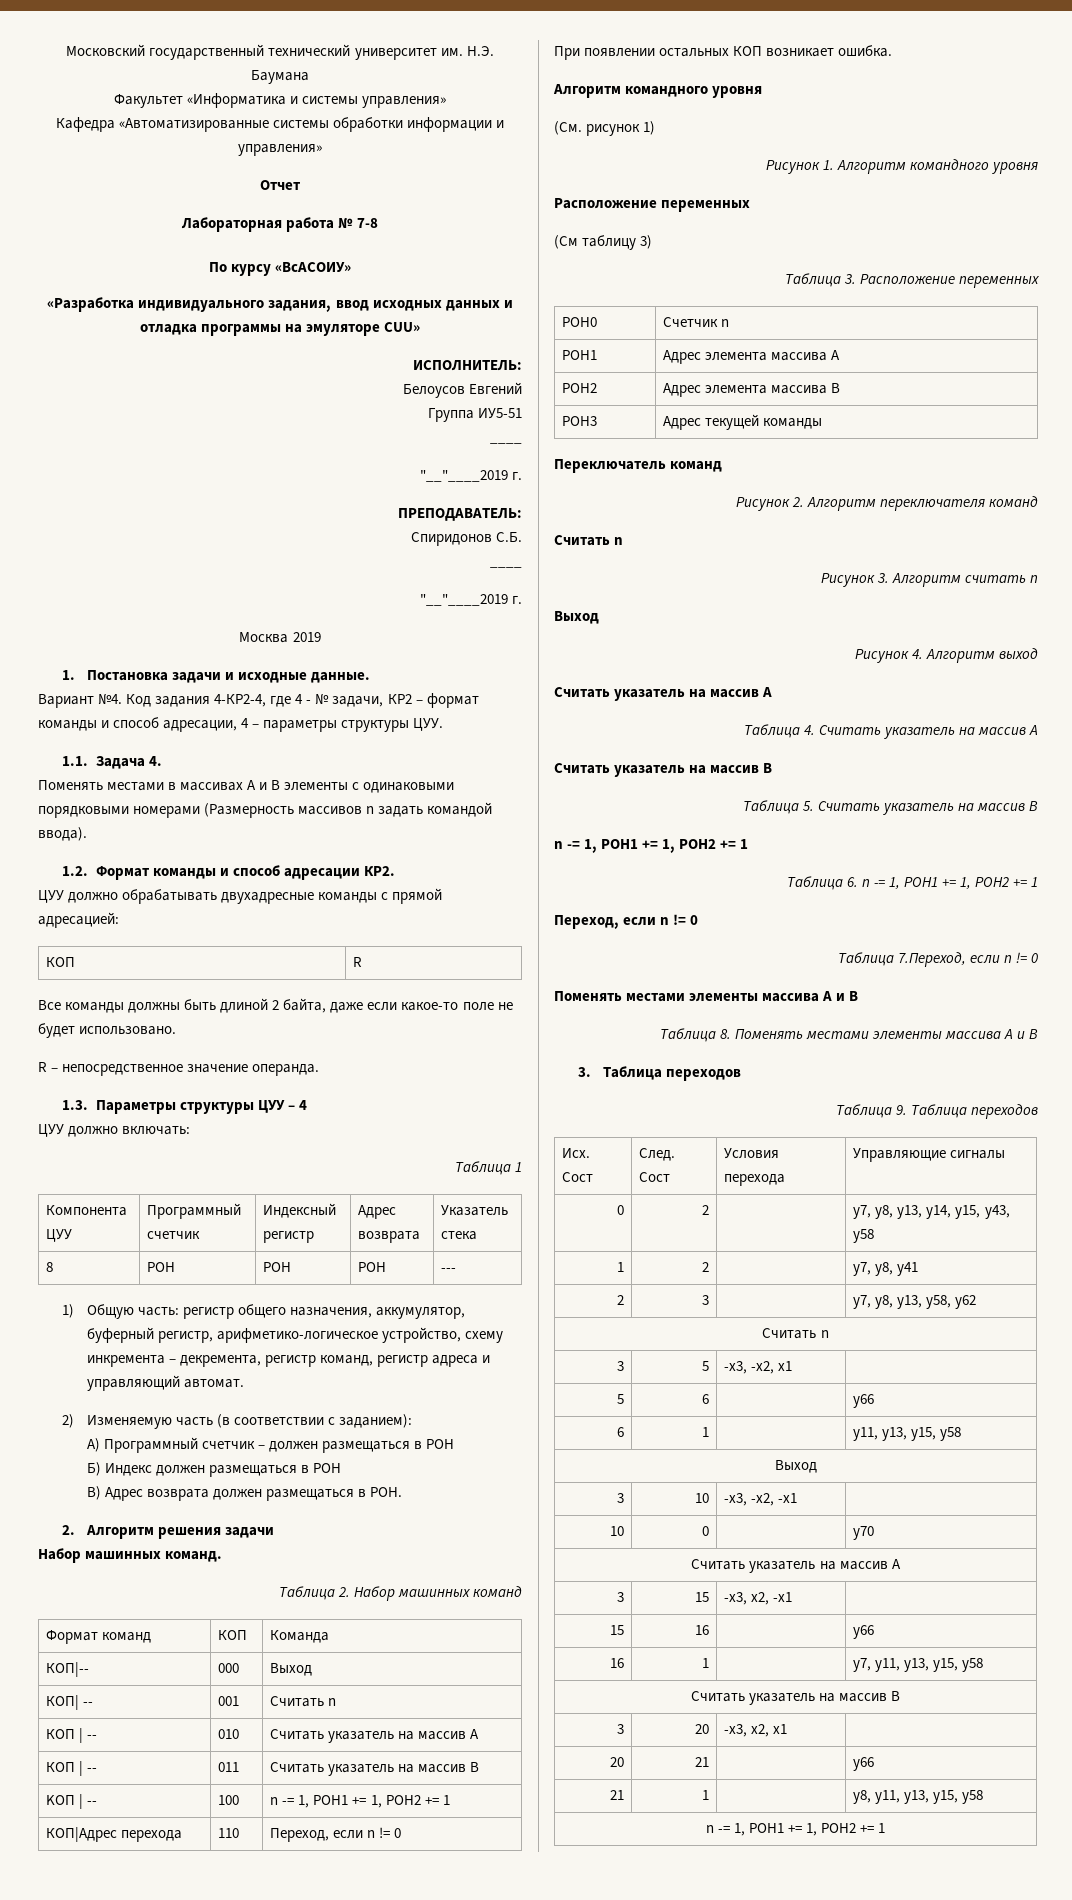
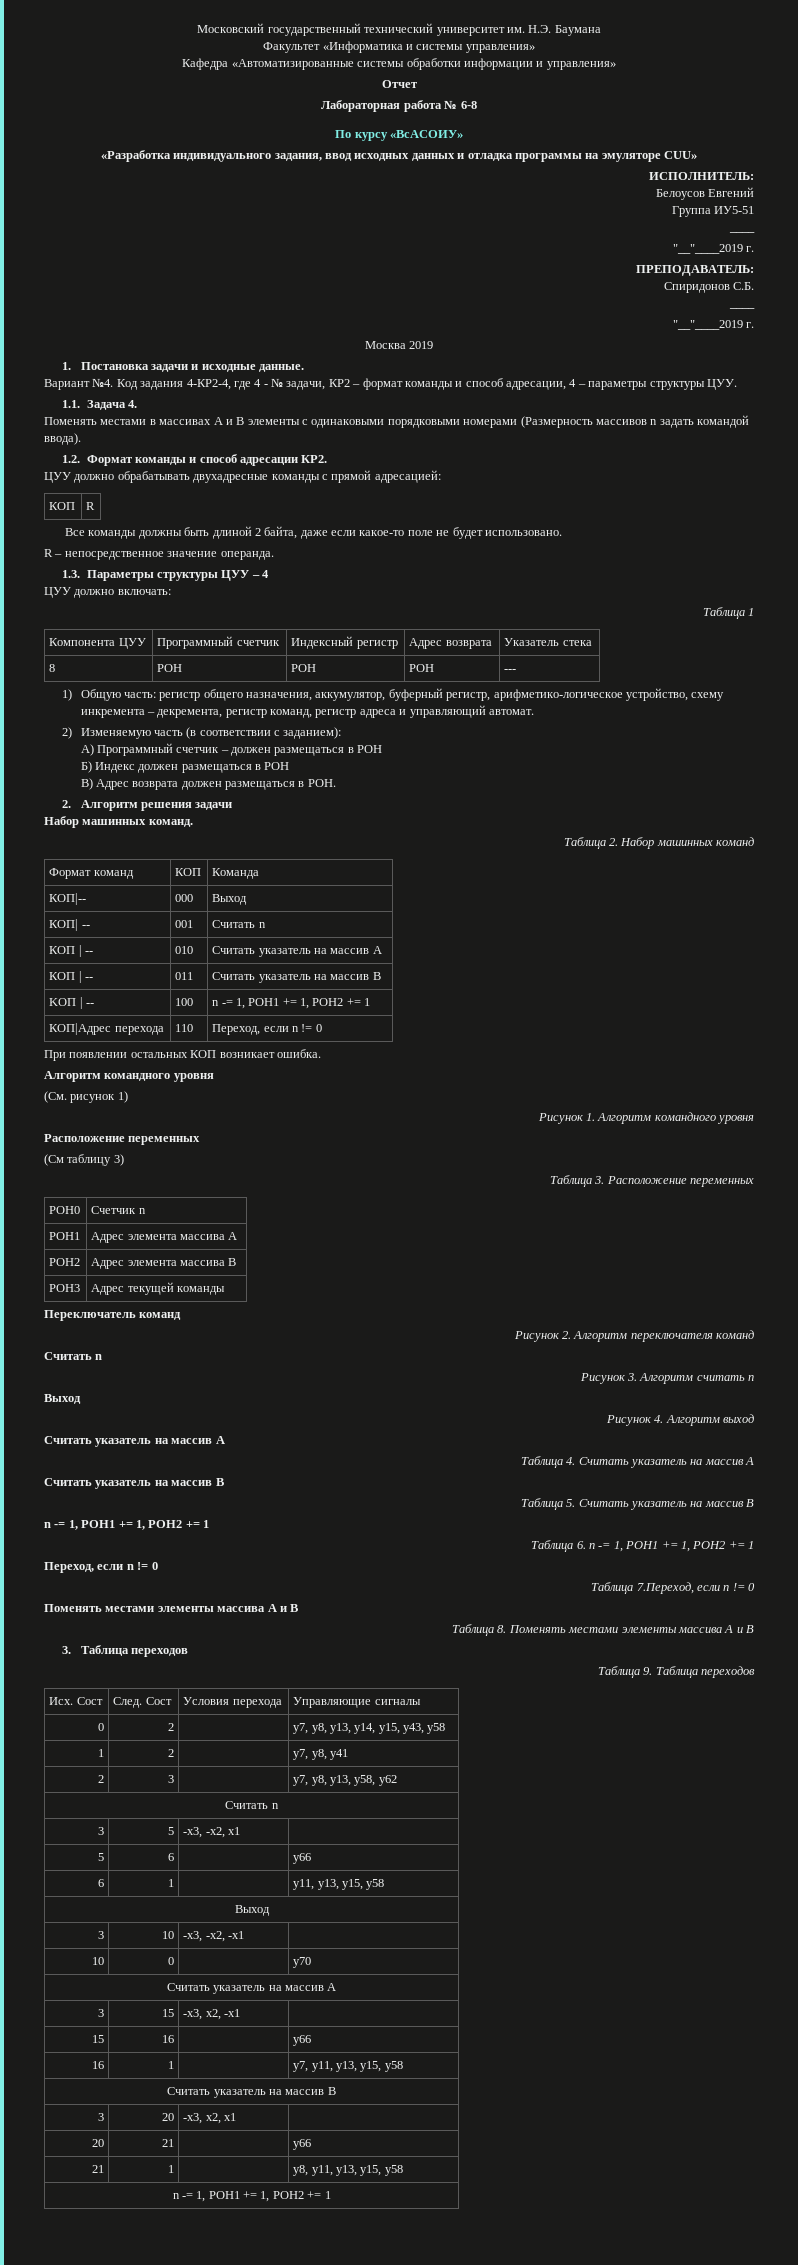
- Лабораторная работа № 7-8
+ Лабораторная работа № 6-8

